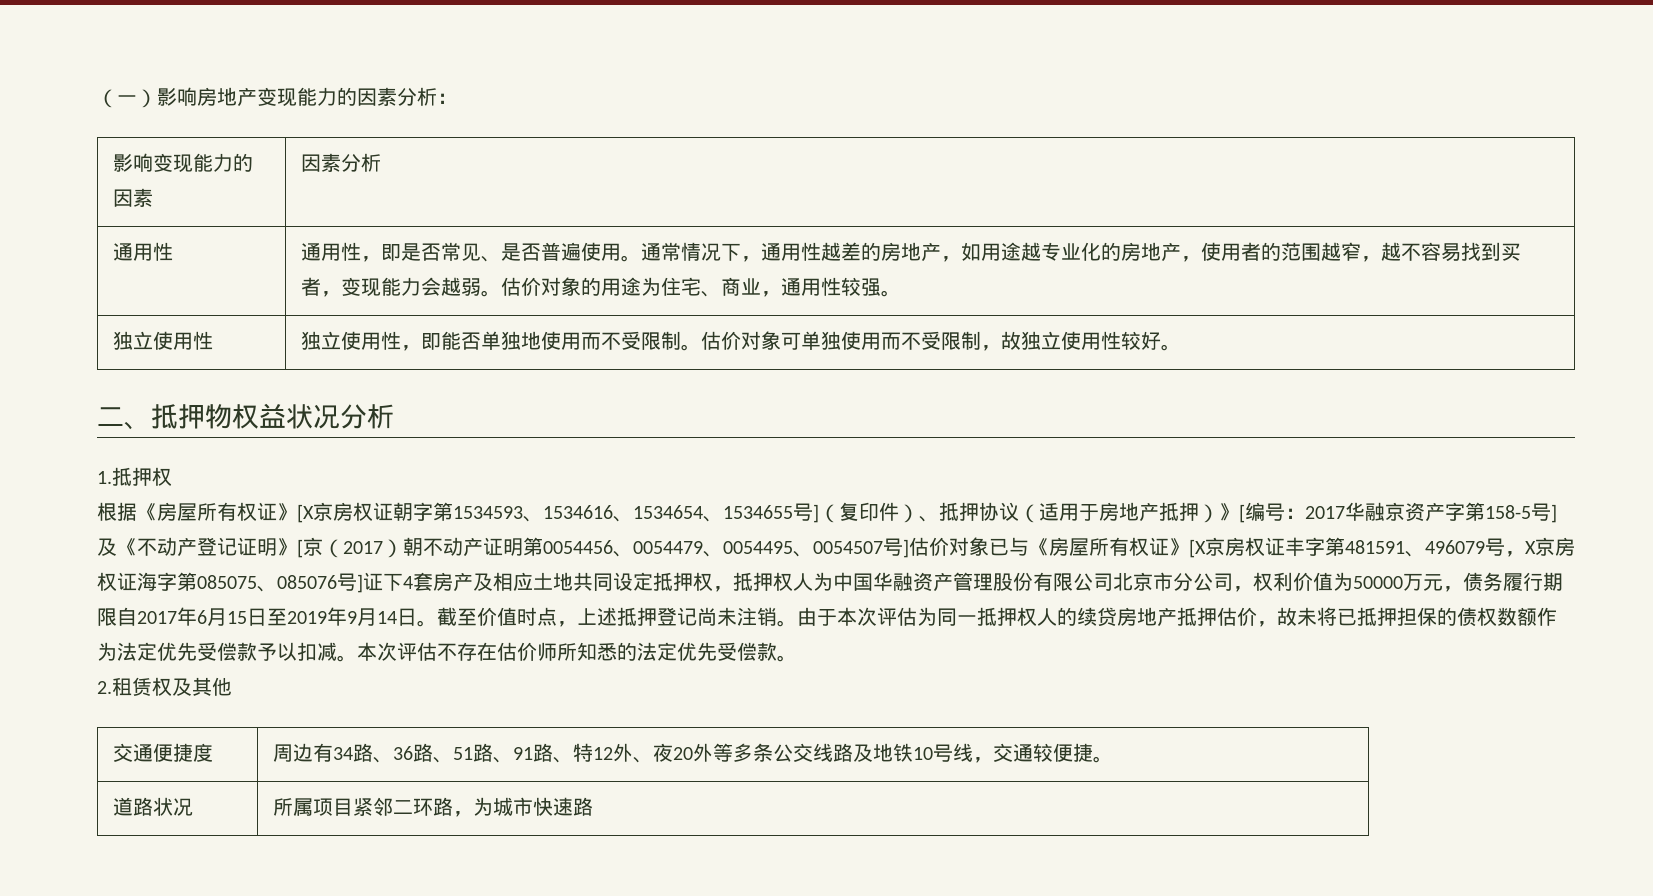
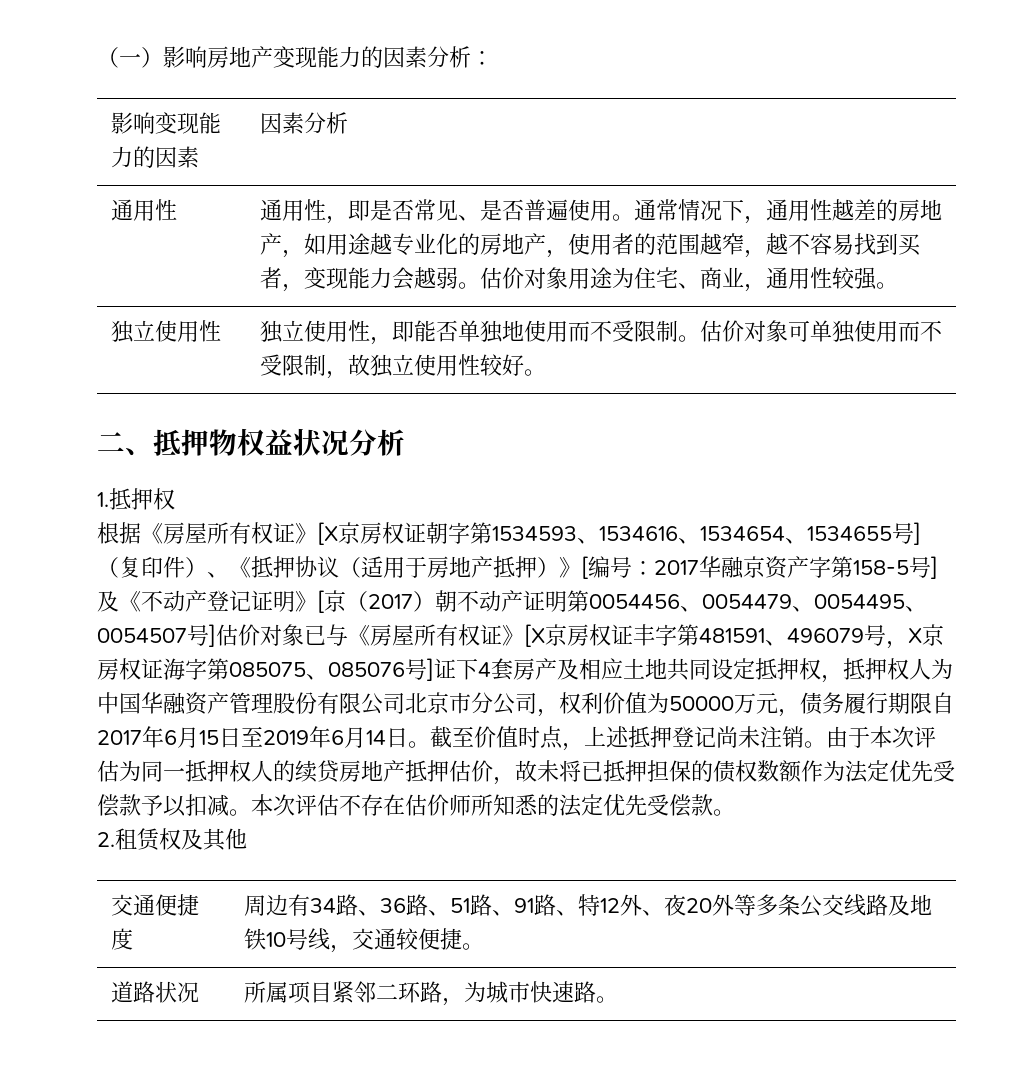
- 估价对象的用途为住宅、商业，通用性较强。
+ 估价对象用途为住宅、商业，通用性较强。
- 根据《房屋所有权证》[X京房权证朝字第1534593、1534616、1534654、1534655号]（复印件）、抵押协议（适用于房地产抵押）》[编号：
+ 根据《房屋所有权证》[X京房权证朝字第1534593、1534616、1534654、1534655号]（复印件）、《抵押协议（适用于房地产抵押）》[编号：
- 2017华融京资产字第158-5号]及《不动产登记证明》[京（2017）朝不动产证明第0054456、0054479、0054495、0054507号]估价对象已与《房屋所有权证》[X京房权证丰字第481591、496079号，X京房权证海字第085075、085076号]证下4套房产及相应土地共同设定抵押权，抵押权人为中国华融资产管理股份有限公司北京市分公司，权利价值为50000万元，债务履行期限自2017年6月15日至2019年9月14日。
+ 2017华融京资产字第158-5号]及《不动产登记证明》[京（2017）朝不动产证明第0054456、0054479、0054495、0054507号]估价对象已与《房屋所有权证》[X京房权证丰字第481591、496079号，X京房权证海字第085075、085076号]证下4套房产及相应土地共同设定抵押权，抵押权人为中国华融资产管理股份有限公司北京市分公司，权利价值为50000万元，债务履行期限自2017年6月15日至2019年6月14日。
- 道路状况 | 所属项目紧邻二环路，为城市快速路
+ 道路状况 | 所属项目紧邻二环路，为城市快速路。

